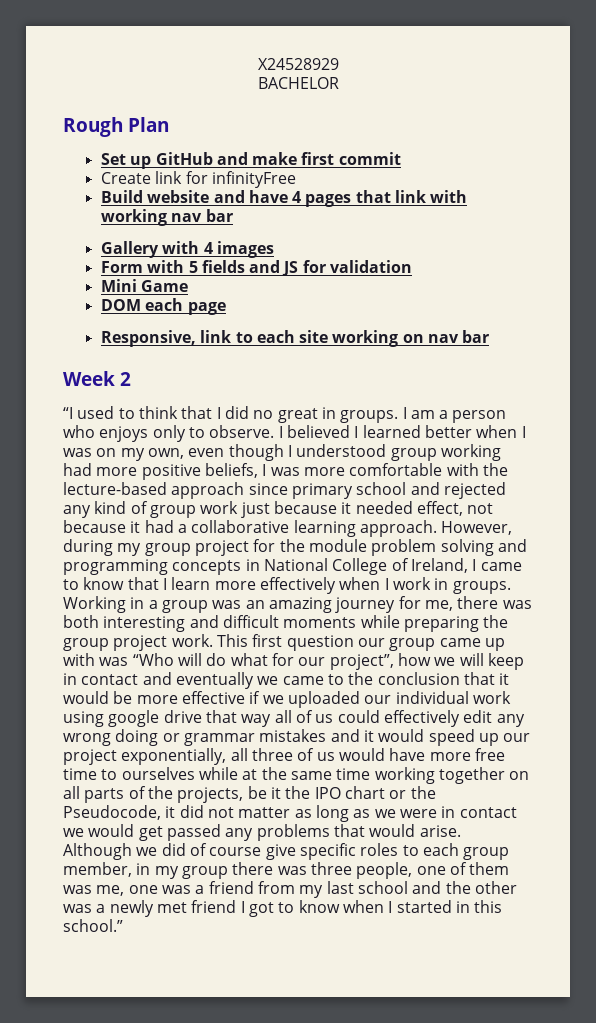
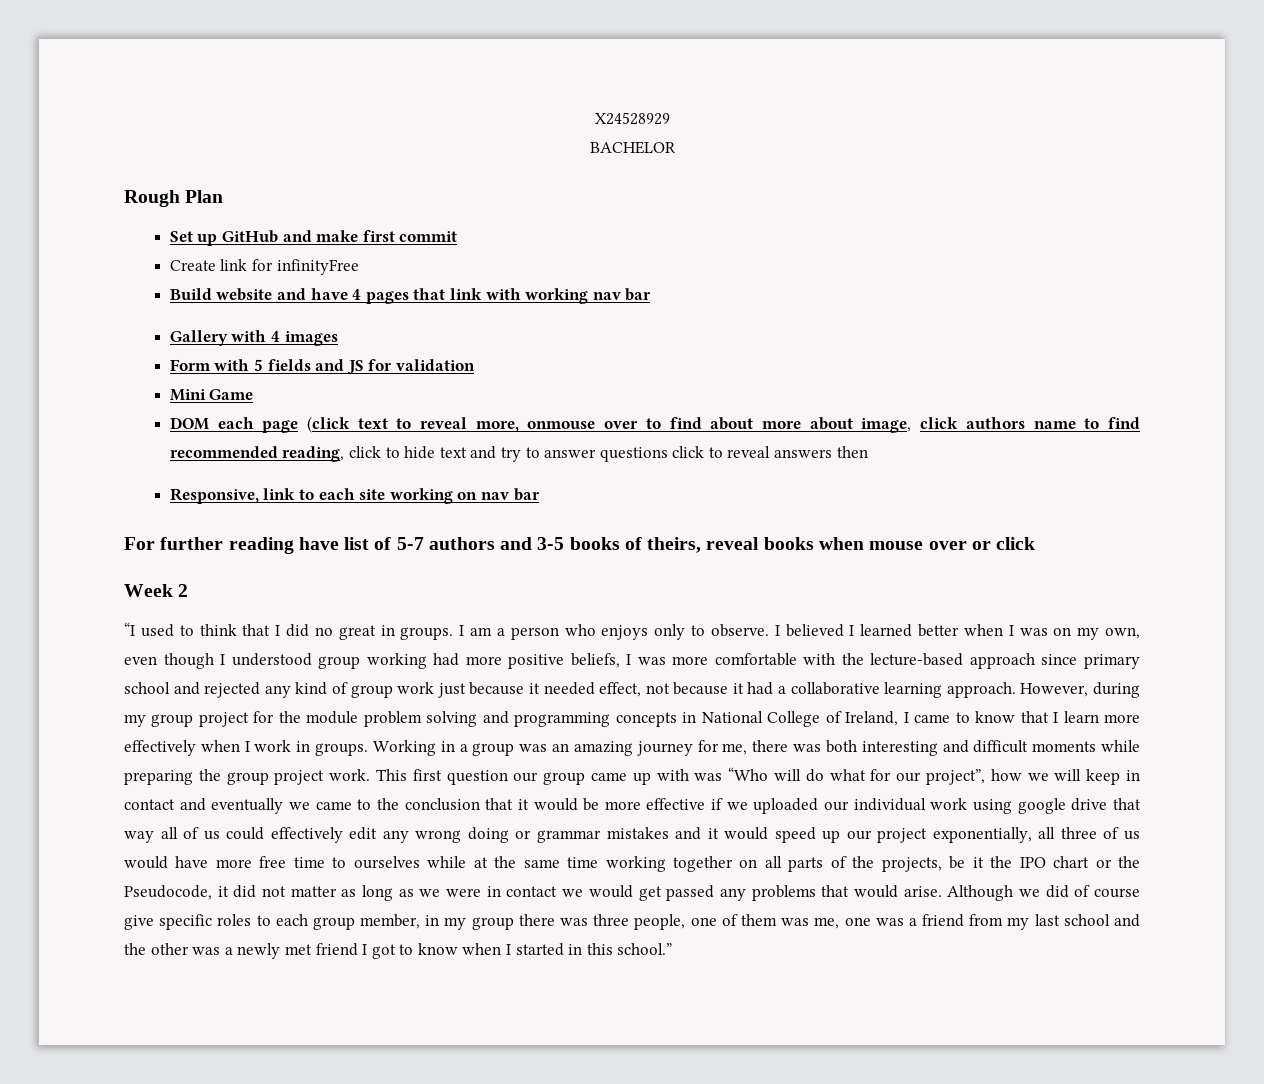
- DOM each page
+ DOM each page (click text to reveal more, onmouse over to find about more about image, click authors name to find recommended reading, click to hide text and try to answer questions click to reveal answers then
+ For further reading have list of 5-7 authors and 3-5 books of theirs, reveal books when mouse over or click

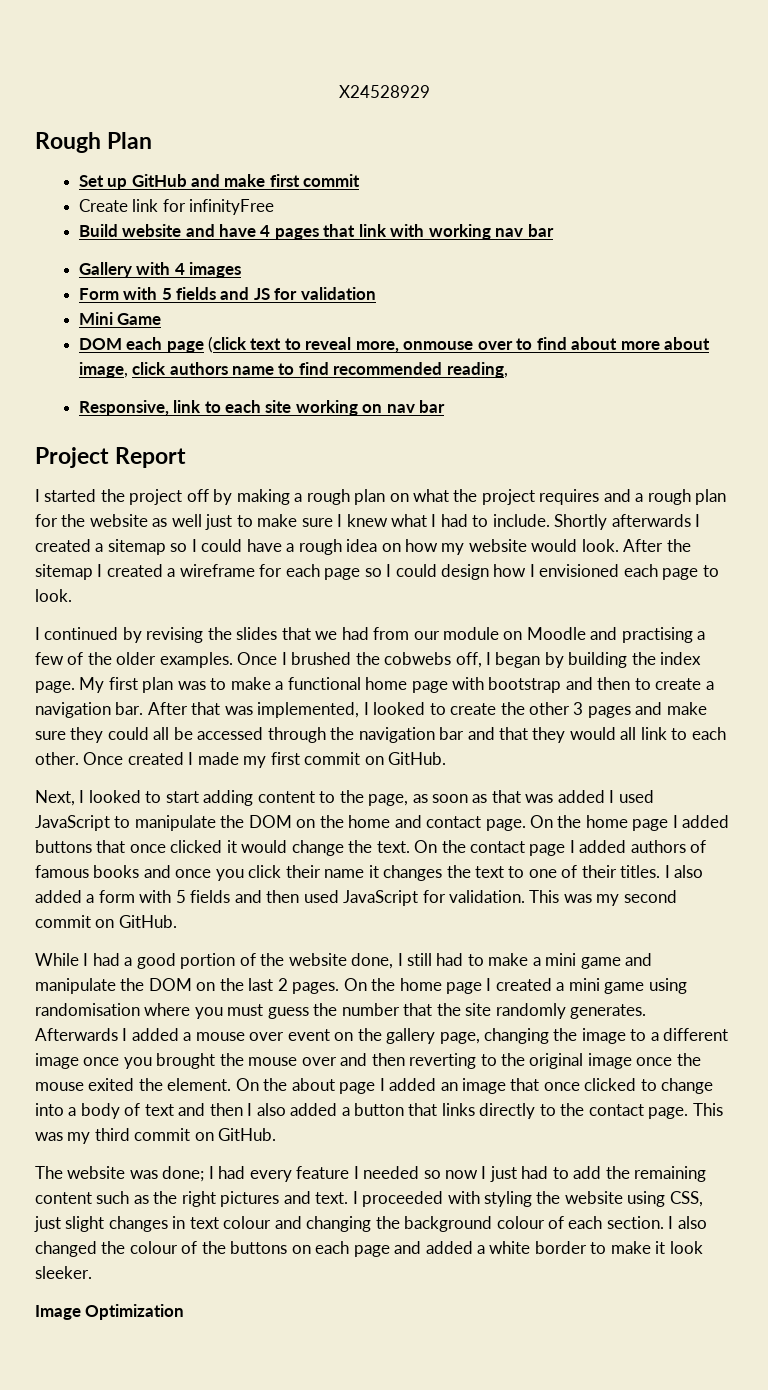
- BACHELOR
- DOM each page (click text to reveal more, onmouse over to find about more about image, click authors name to find recommended reading, click to hide text and try to answer questions click to reveal answers then
+ DOM each page (click text to reveal more, onmouse over to find about more about image, click authors name to find recommended reading,
- For further reading have list of 5-7 authors and 3-5 books of theirs, reveal books when mouse over or click
- Week 2
- “I used to think that I did no great in groups. I am a person who enjoys only to observe. I believed I learned better when I was on my own, even though I understood group working had more positive beliefs, I was more comfortable with the lecture-based approach since primary school and rejected any kind of group work just because it needed effect, not because it had a collaborative learning approach. However, during my group project for the module problem solving and programming concepts in National College of Ireland, I came to know that I learn more effectively when I work in groups. Working in a group was an amazing journey for me, there was both interesting and difficult moments while preparing the group project work. This first question our group came up with was “Who will do what for our project”, how we will keep in contact and eventually we came to the conclusion that it would be more effective if we uploaded our individual work using google drive that way all of us could effectively edit any wrong doing or grammar mistakes and it would speed up our project exponentially, all three of us would have more free time to ourselves while at the same time working together on all parts of the projects, be it the IPO chart or the Pseudocode, it did not matter as long as we were in contact we would get passed any problems that would arise. Although we did of course give specific roles to each group member, in my group there was three people, one of them was me, one was a friend from my last school and the other was a newly met friend I got to know when I started in this school.”
+ Project Report
+ I started the project off by making a rough plan on what the project requires and a rough plan for the website as well just to make sure I knew what I had to include. Shortly afterwards I created a sitemap so I could have a rough idea on how my website would look. After the sitemap I created a wireframe for each page so I could design how I envisioned each page to look.
+ I continued by revising the slides that we had from our module on Moodle and practising a few of the older examples. Once I brushed the cobwebs off, I began by building the index page. My first plan was to make a functional home page with bootstrap and then to create a navigation bar. After that was implemented, I looked to create the other 3 pages and make sure they could all be accessed through the navigation bar and that they would all link to each other. Once created I made my first commit on GitHub.
+ Next, I looked to start adding content to the page, as soon as that was added I used JavaScript to manipulate the DOM on the home and contact page. On the home page I added buttons that once clicked it would change the text. On the contact page I added authors of famous books and once you click their name it changes the text to one of their titles. I also added a form with 5 fields and then used JavaScript for validation. This was my second commit on GitHub.
+ While I had a good portion of the website done, I still had to make a mini game and manipulate the DOM on the last 2 pages. On the home page I created a mini game using randomisation where you must guess the number that the site randomly generates. Afterwards I added a mouse over event on the gallery page, changing the image to a different image once you brought the mouse over and then reverting to the original image once the mouse exited the element. On the about page I added an image that once clicked to change into a body of text and then I also added a button that links directly to the contact page. This was my third commit on GitHub.
+ The website was done; I had every feature I needed so now I just had to add the remaining content such as the right pictures and text. I proceeded with styling the website using CSS, just slight changes in text colour and changing the background colour of each section. I also changed the colour of the buttons on each page and added a white border to make it look sleeker.
+ Image Optimization

